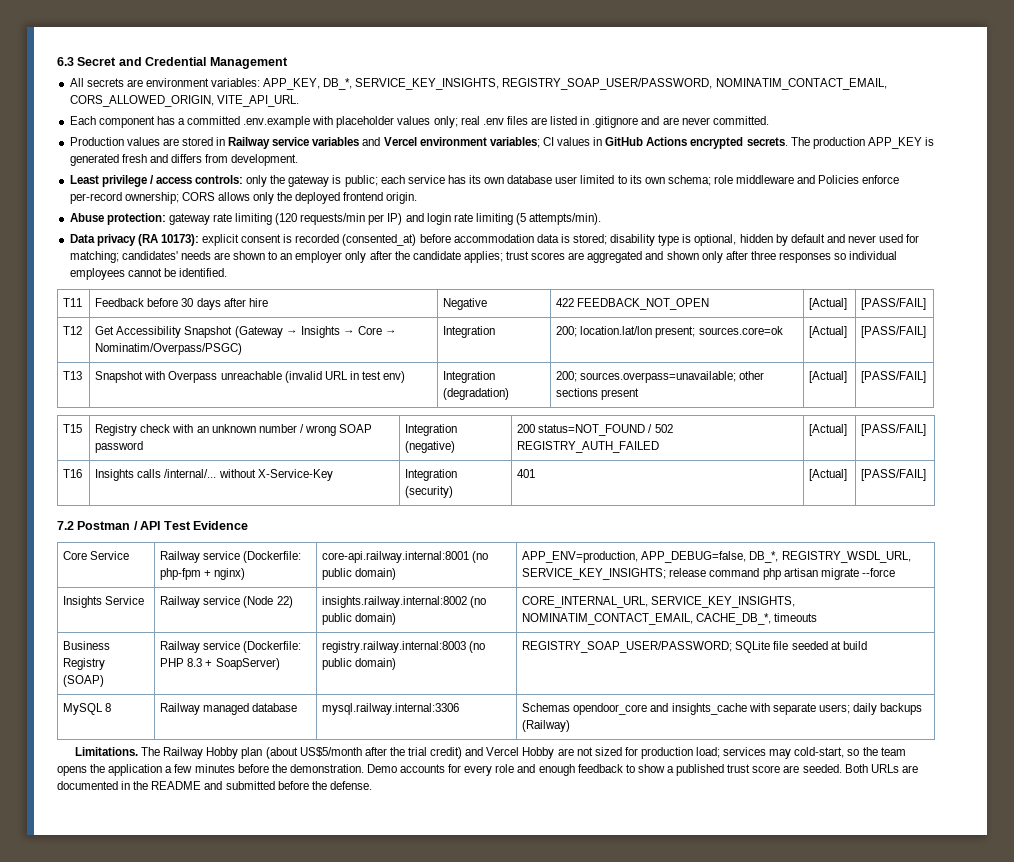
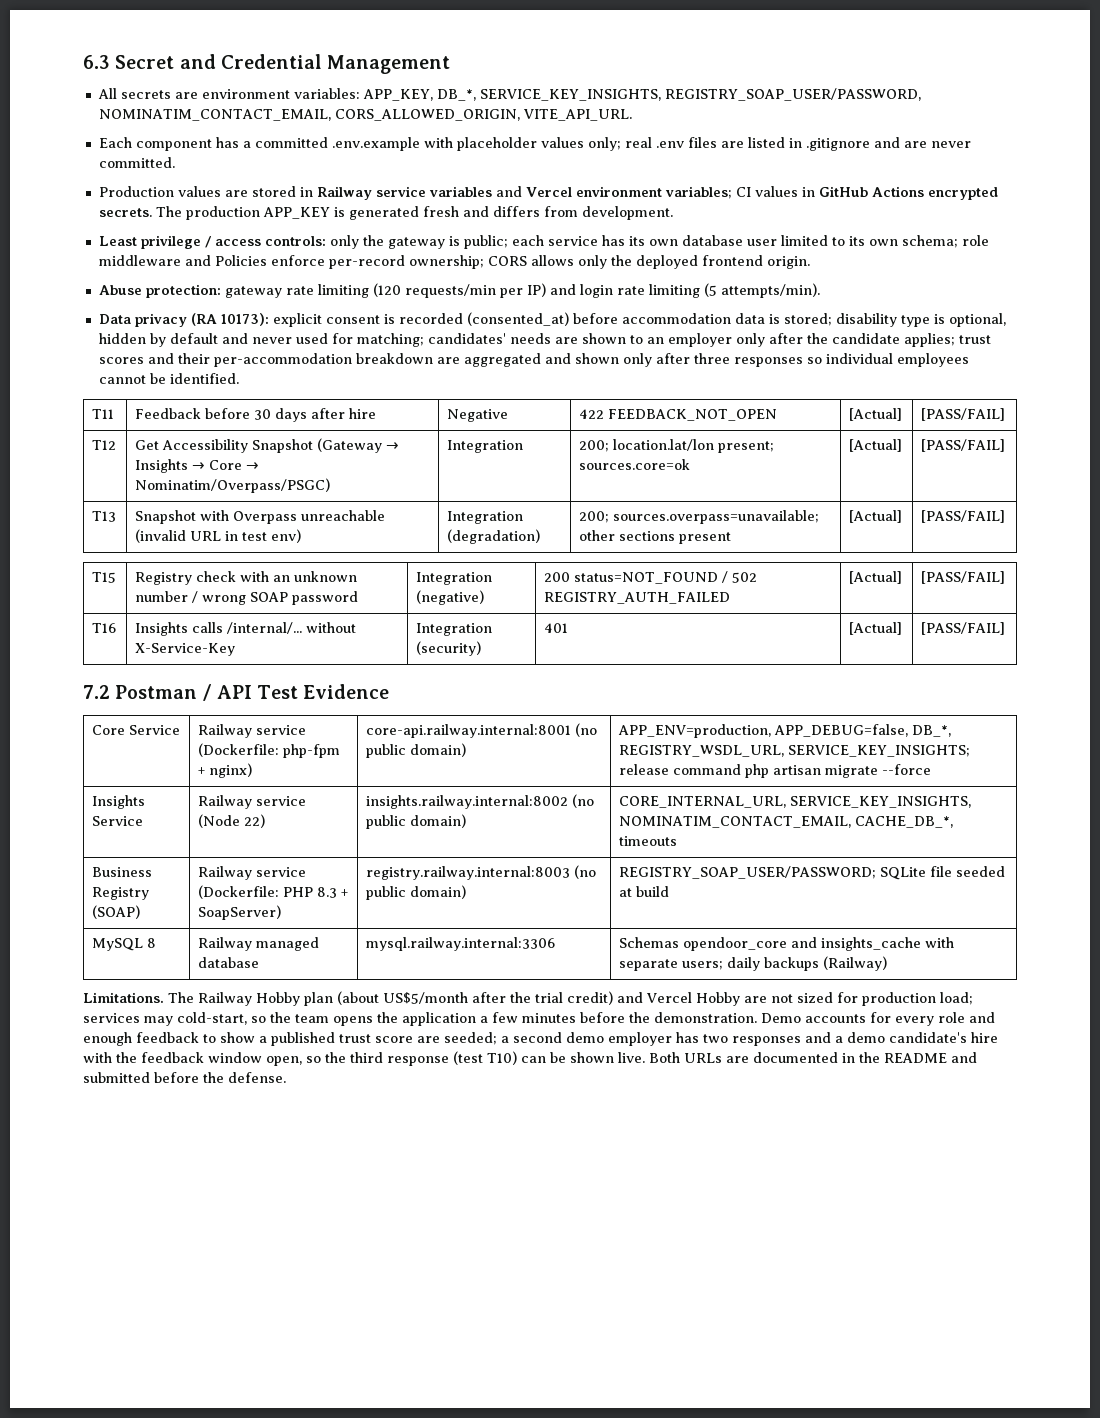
- Data privacy (RA 10173): explicit consent is recorded (consented_at) before accommodation data is stored; disability type is optional, hidden by default and never used for matching; candidates' needs are shown to an employer only after the candidate applies; trust scores are aggregated and shown only after three responses so individual employees cannot be identified.
+ Data privacy (RA 10173): explicit consent is recorded (consented_at) before accommodation data is stored; disability type is optional, hidden by default and never used for matching; candidates' needs are shown to an employer only after the candidate applies; trust scores and their per-accommodation breakdown are aggregated and shown only after three responses so individual employees cannot be identified.
- Demo accounts for every role and enough feedback to show a published trust score are seeded.
+ Demo accounts for every role and enough feedback to show a published trust score are seeded; a second demo employer has two responses and a demo candidate's hire with the feedback window open, so the third response (test T10) can be shown live.

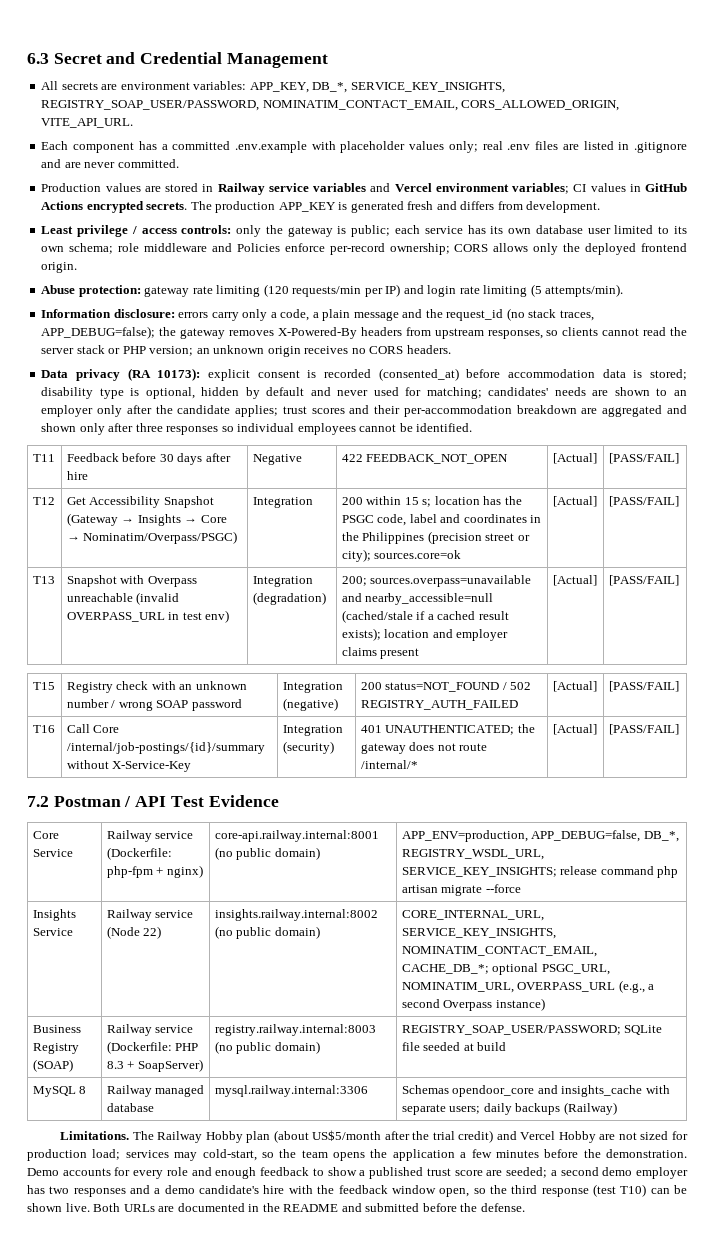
+ Information disclosure: errors carry only a code, a plain message and the request_id (no stack traces, APP_DEBUG=false); the gateway removes X-Powered-By headers from upstream responses, so clients cannot read the server stack or PHP version; an unknown origin receives no CORS headers.
- T12 | Get Accessibility Snapshot (Gateway → Insights → Core → Nominatim/Overpass/PSGC) | Integration | 200; location.lat/lon present; sources.core=ok | [Actual] | [PASS/FAIL]
+ T12 | Get Accessibility Snapshot (Gateway → Insights → Core → Nominatim/Overpass/PSGC) | Integration | 200 within 15 s; location has the PSGC code, label and coordinates in the Philippines (precision street or city); sources.core=ok | [Actual] | [PASS/FAIL]
- T13 | Snapshot with Overpass unreachable (invalid URL in test env) | Integration (degradation) | 200; sources.overpass=unavailable; other sections present | [Actual] | [PASS/FAIL]
+ T13 | Snapshot with Overpass unreachable (invalid OVERPASS_URL in test env) | Integration (degradation) | 200; sources.overpass=unavailable and nearby_accessible=null (cached/stale if a cached result exists); location and employer claims present | [Actual] | [PASS/FAIL]
- T16 | Insights calls /internal/... without X-Service-Key | Integration (security) | 401 | [Actual] | [PASS/FAIL]
+ T16 | Call Core /internal/job-postings/{id}/summary without X-Service-Key | Integration (security) | 401 UNAUTHENTICATED; the gateway does not route /internal/* | [Actual] | [PASS/FAIL]
- Insights Service | Railway service (Node 22) | insights.railway.internal:8002 (no public domain) | CORE_INTERNAL_URL, SERVICE_KEY_INSIGHTS, NOMINATIM_CONTACT_EMAIL, CACHE_DB_*, timeouts
+ Insights Service | Railway service (Node 22) | insights.railway.internal:8002 (no public domain) | CORE_INTERNAL_URL, SERVICE_KEY_INSIGHTS, NOMINATIM_CONTACT_EMAIL, CACHE_DB_*; optional PSGC_URL, NOMINATIM_URL, OVERPASS_URL (e.g., a second Overpass instance)

